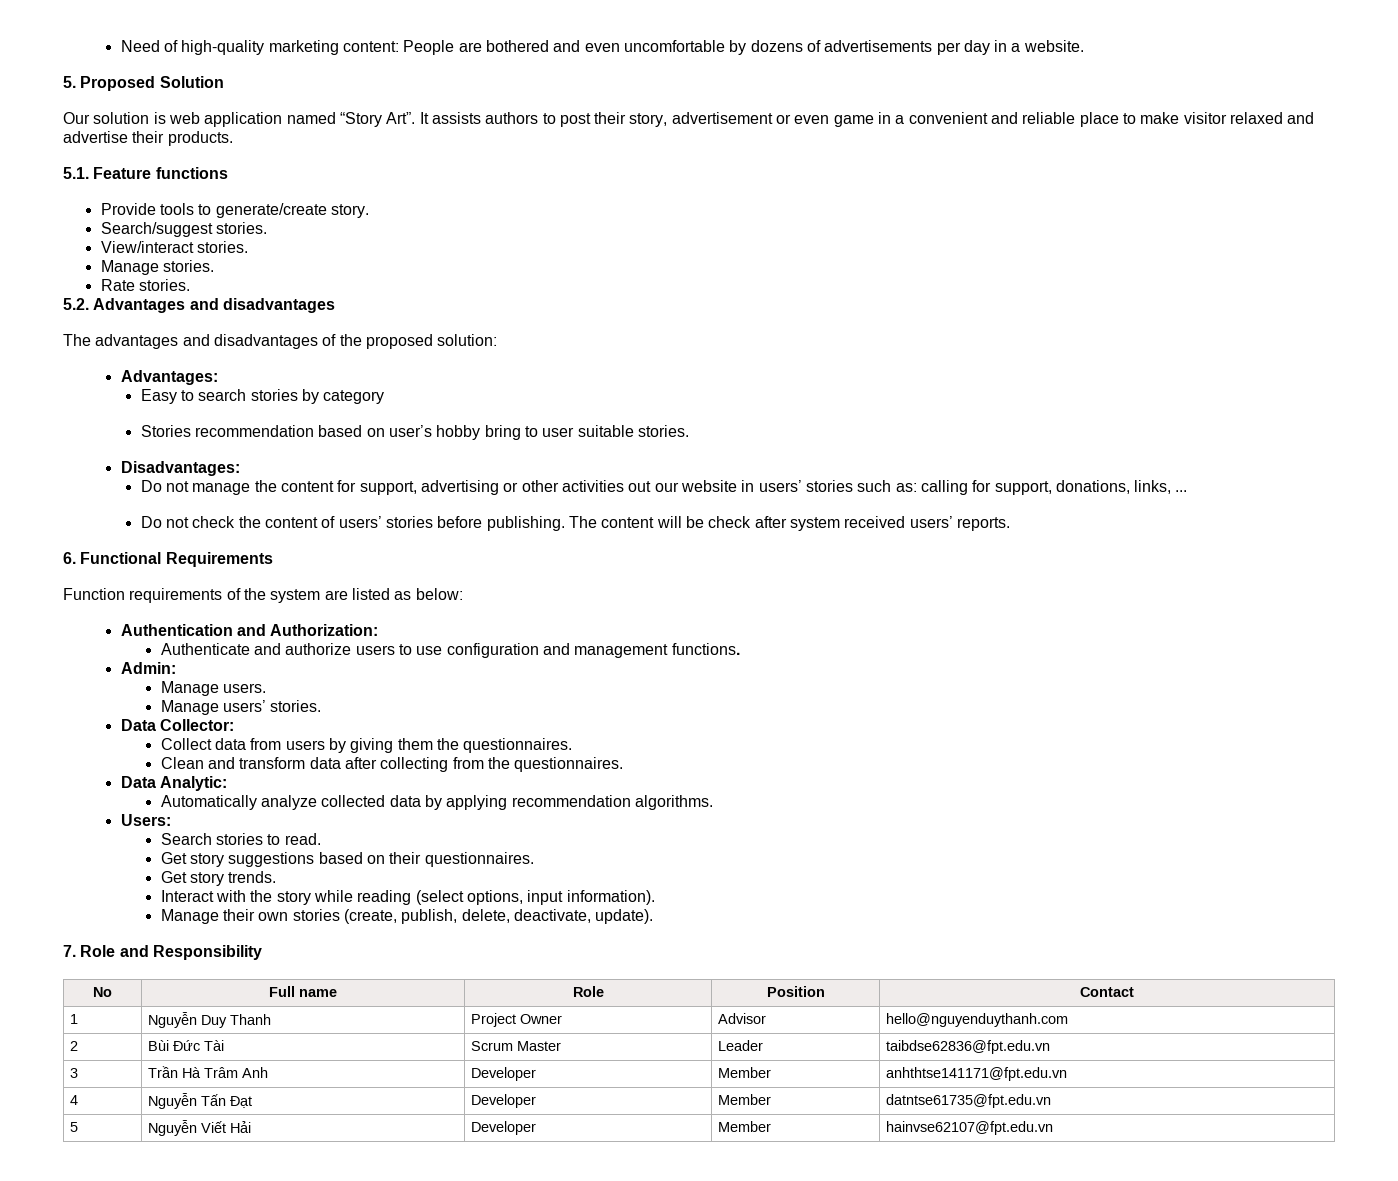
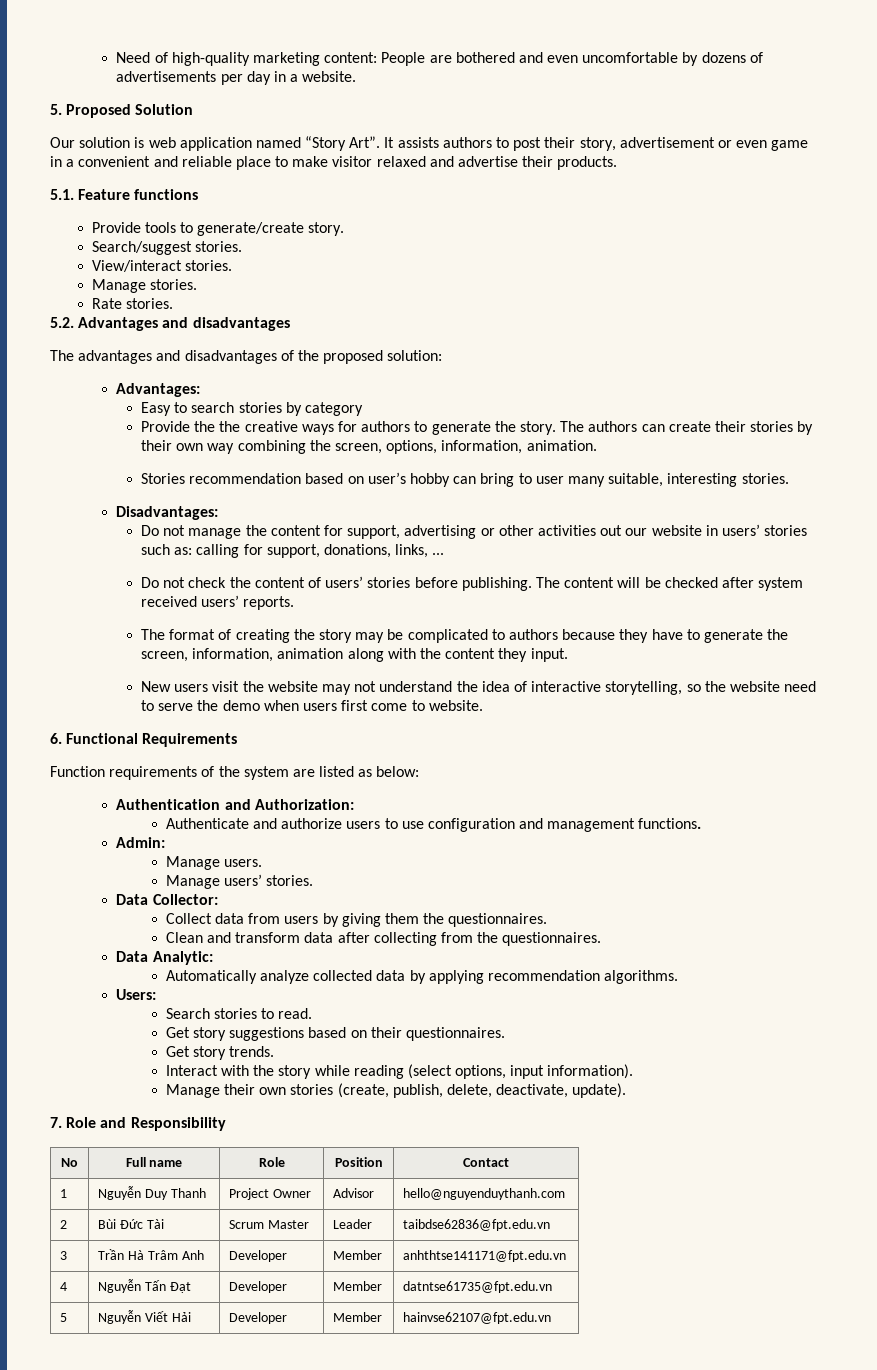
+ Provide the the creative ways for authors to generate the story. The authors can create their stories by their own way combining the screen, options, information, animation.
- Stories recommendation based on user’s hobby bring to user suitable stories.
+ Stories recommendation based on user’s hobby can bring to user many suitable, interesting stories.
- The content will be check after system received users’ reports.
+ The content will be checked after system received users’ reports.
+ The format of creating the story may be complicated to authors because they have to generate the screen, information, animation along with the content they input.
+ New users visit the website may not understand the idea of interactive storytelling, so the website need to serve the demo when users first come to website.

